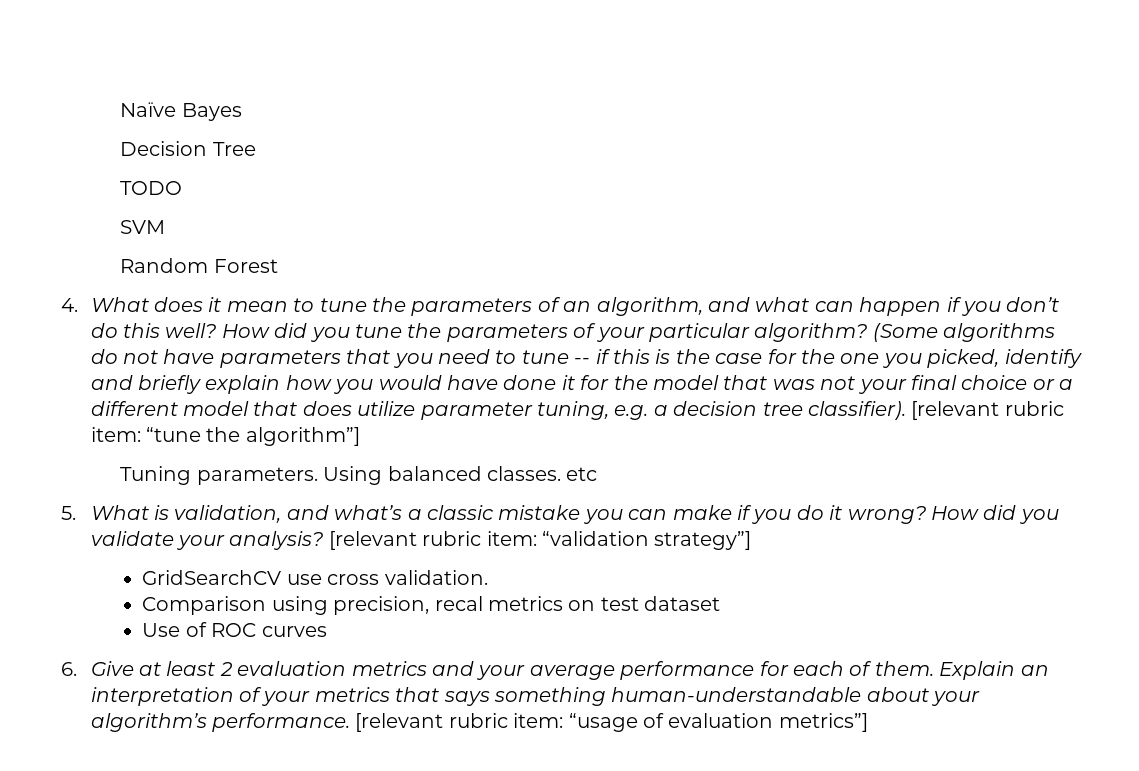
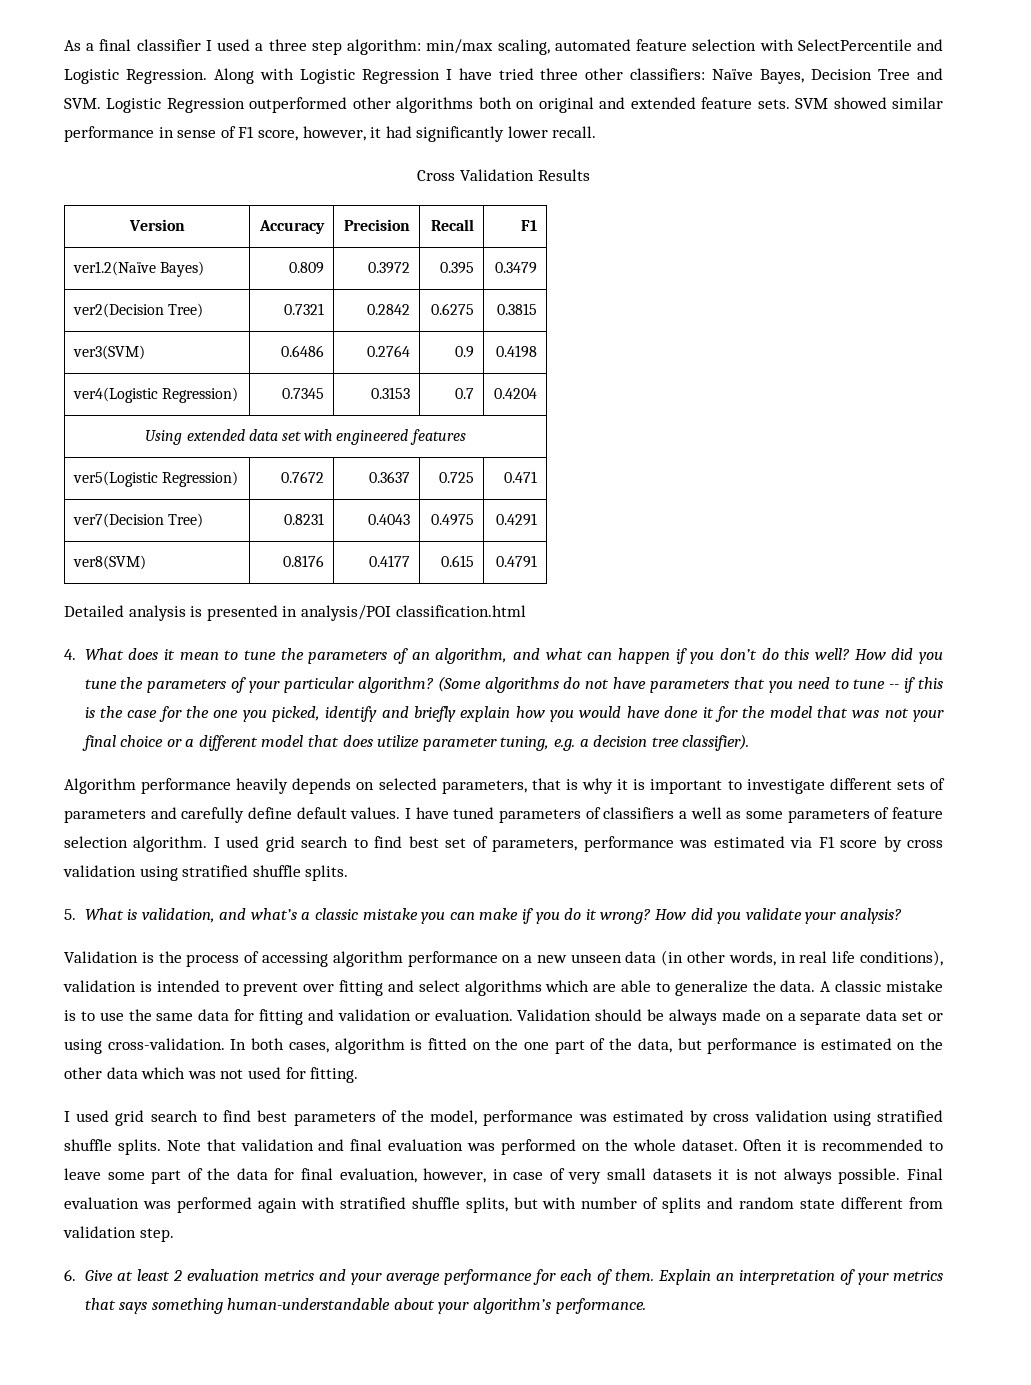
- Naïve Bayes
- Decision Tree
- TODO
- SVM
- Random Forest
+ As a final classifier I used a three step algorithm: min/max scaling, automated feature selection with SelectPercentile and Logistic Regression. Along with Logistic Regression I have tried three other classifiers: Naïve Bayes, Decision Tree and SVM. Logistic Regression outperformed other algorithms both on original and extended feature sets. SVM showed similar performance in sense of F1 score, however, it had significantly lower recall.
+ Cross Validation Results
+ Version | Accuracy | Precision | Recall | F1
+ ver1.2(Naïve Bayes) | 0.809 | 0.3972 | 0.395 | 0.3479
+ ver2(Decision Tree) | 0.7321 | 0.2842 | 0.6275 | 0.3815
+ ver3(SVM) | 0.6486 | 0.2764 | 0.9 | 0.4198
+ ver4(Logistic Regression) | 0.7345 | 0.3153 | 0.7 | 0.4204
+ Using extended data set with engineered features
+ ver5(Logistic Regression) | 0.7672 | 0.3637 | 0.725 | 0.471
+ ver7(Decision Tree) | 0.8231 | 0.4043 | 0.4975 | 0.4291
+ ver8(SVM) | 0.8176 | 0.4177 | 0.615 | 0.4791
+ Detailed analysis is presented in analysis/POI classification.html
- (Some algorithms do not have parameters that you need to tune -- if this is the case for the one you picked, identify and briefly explain how you would have done it for the model that was not your final choice or a different model that does utilize parameter tuning, e.g. a decision tree classifier). [relevant rubric item: “tune the algorithm”]
- Tuning parameters. Using balanced classes. etc
+ (Some algorithms do not have parameters that you need to tune -- if this is the case for the one you picked, identify and briefly explain how you would have done it for the model that was not your final choice or a different model that does utilize parameter tuning, e.g. a decision tree classifier).
+ Algorithm performance heavily depends on selected parameters, that is why it is important to investigate different sets of parameters and carefully define default values. I have tuned parameters of classifiers a well as some parameters of feature selection algorithm. I used grid search to find best set of parameters, performance was estimated via F1 score by cross validation using stratified shuffle splits.
- How did you validate your analysis? [relevant rubric item: “validation strategy”]
- GridSearchCV use cross validation.
- Comparison using precision, recal metrics on test dataset
- Use of ROC curves
+ How did you validate your analysis?
+ Validation is the process of accessing algorithm performance on a new unseen data (in other words, in real life conditions), validation is intended to prevent over fitting and select algorithms which are able to generalize the data. A classic mistake is to use the same data for fitting and validation or evaluation. Validation should be always made on a separate data set or using cross-validation. In both cases, algorithm is fitted on the one part of the data, but performance is estimated on the other data which was not used for fitting.
+ I used grid search to find best parameters of the model, performance was estimated by cross validation using stratified shuffle splits. Note that validation and final evaluation was performed on the whole dataset. Often it is recommended to leave some part of the data for final evaluation, however, in case of very small datasets it is not always possible. Final evaluation was performed again with stratified shuffle splits, but with number of splits and random state different from validation step.
- [relevant rubric item: “usage of evaluation metrics”]

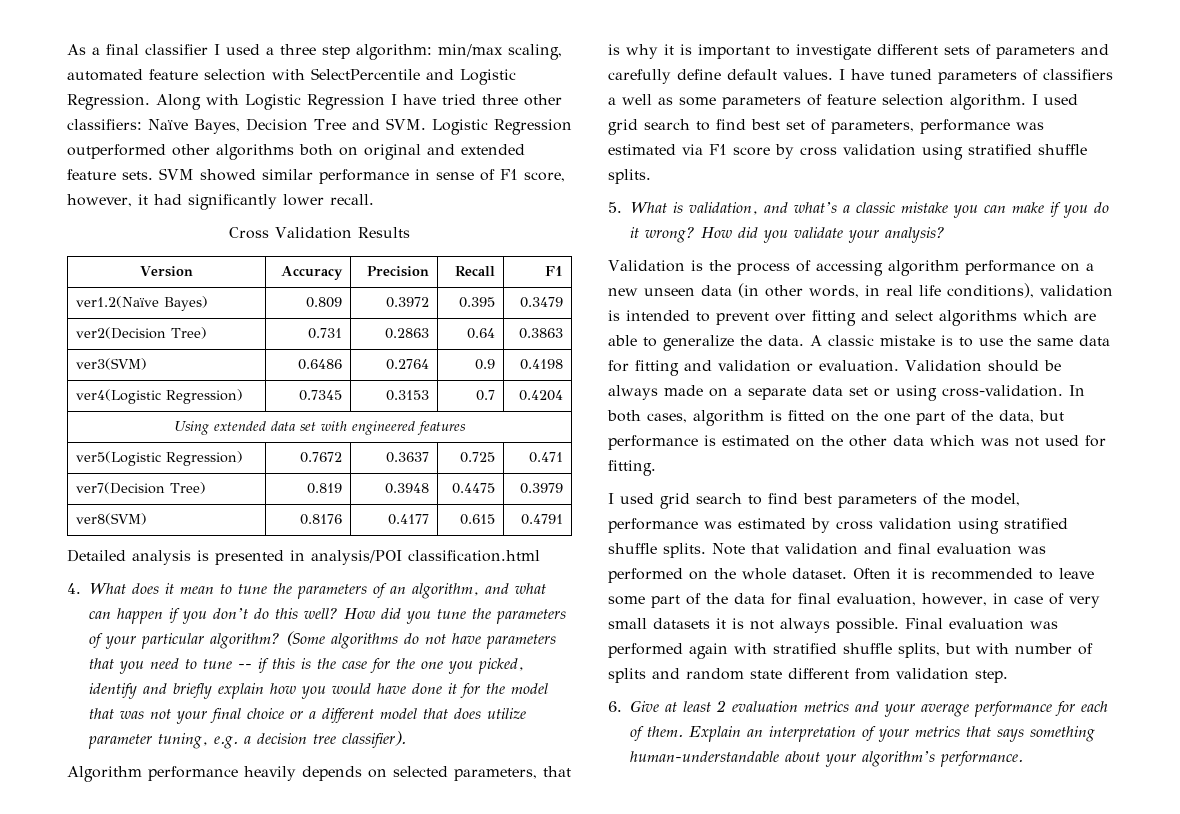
- ver2(Decision Tree) | 0.7321 | 0.2842 | 0.6275 | 0.3815
+ ver2(Decision Tree) | 0.731 | 0.2863 | 0.64 | 0.3863
- ver7(Decision Tree) | 0.8231 | 0.4043 | 0.4975 | 0.4291
+ ver7(Decision Tree) | 0.819 | 0.3948 | 0.4475 | 0.3979

